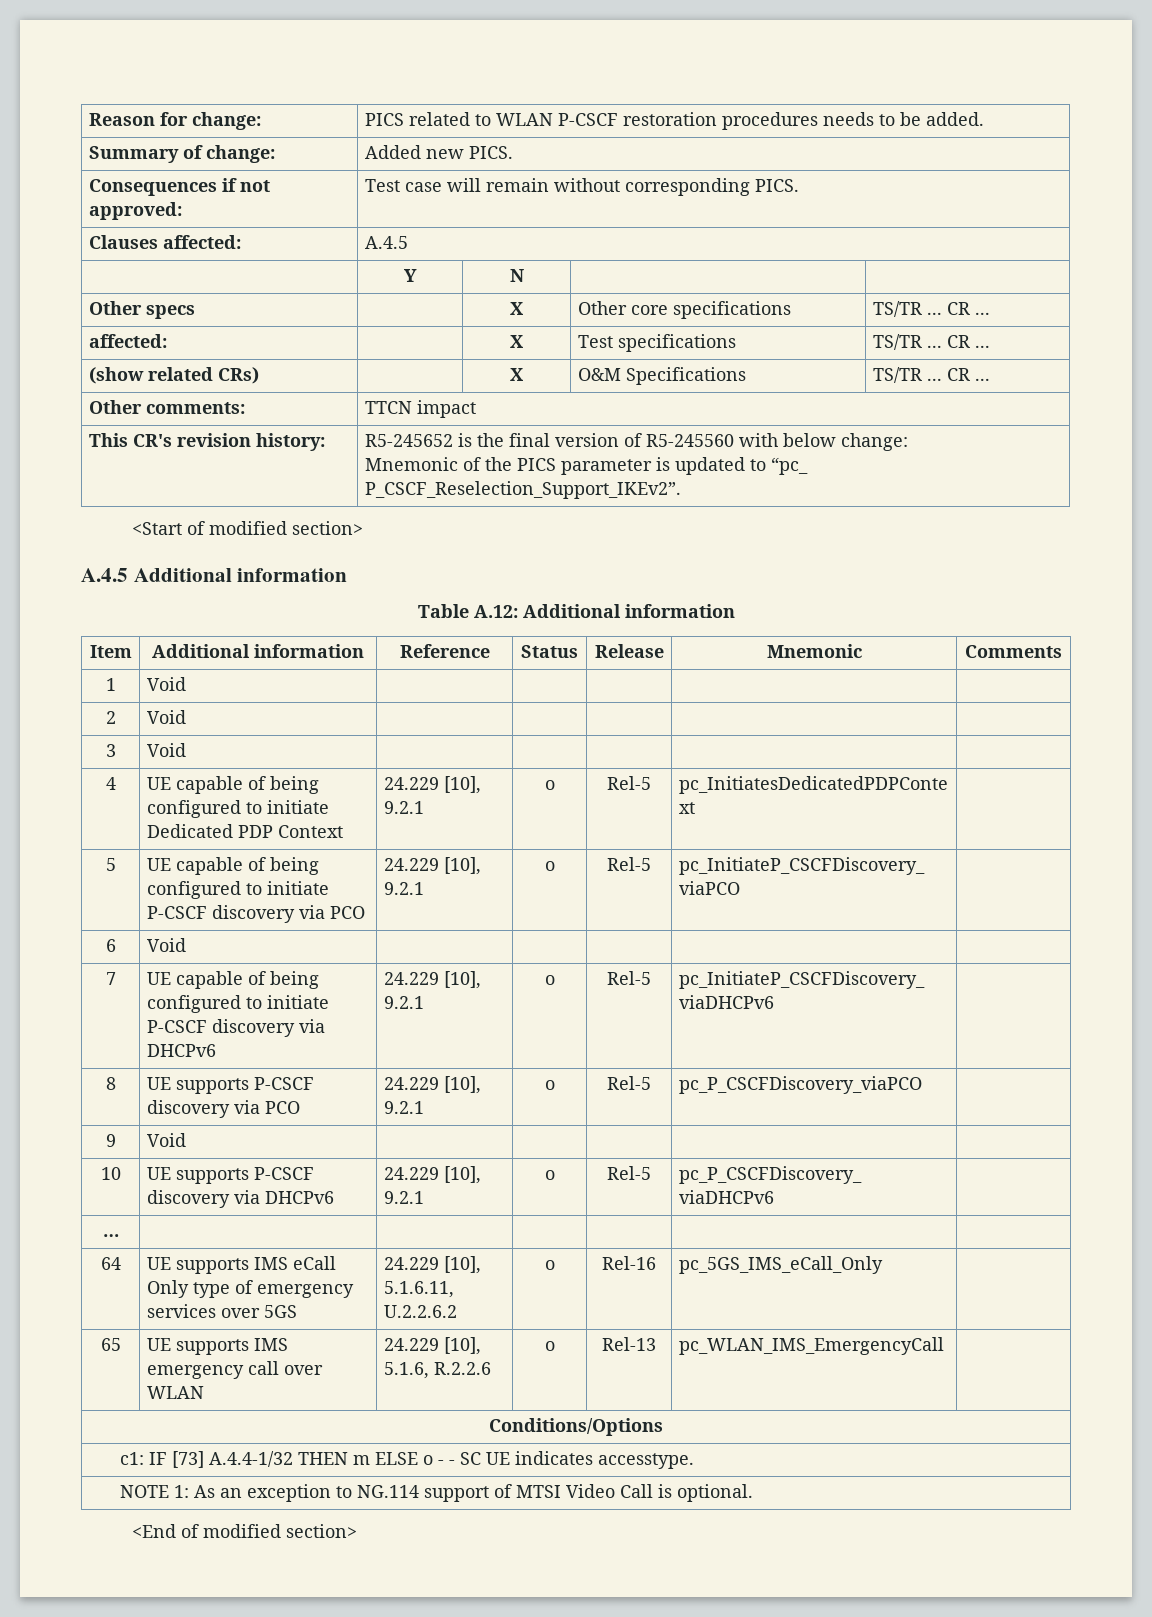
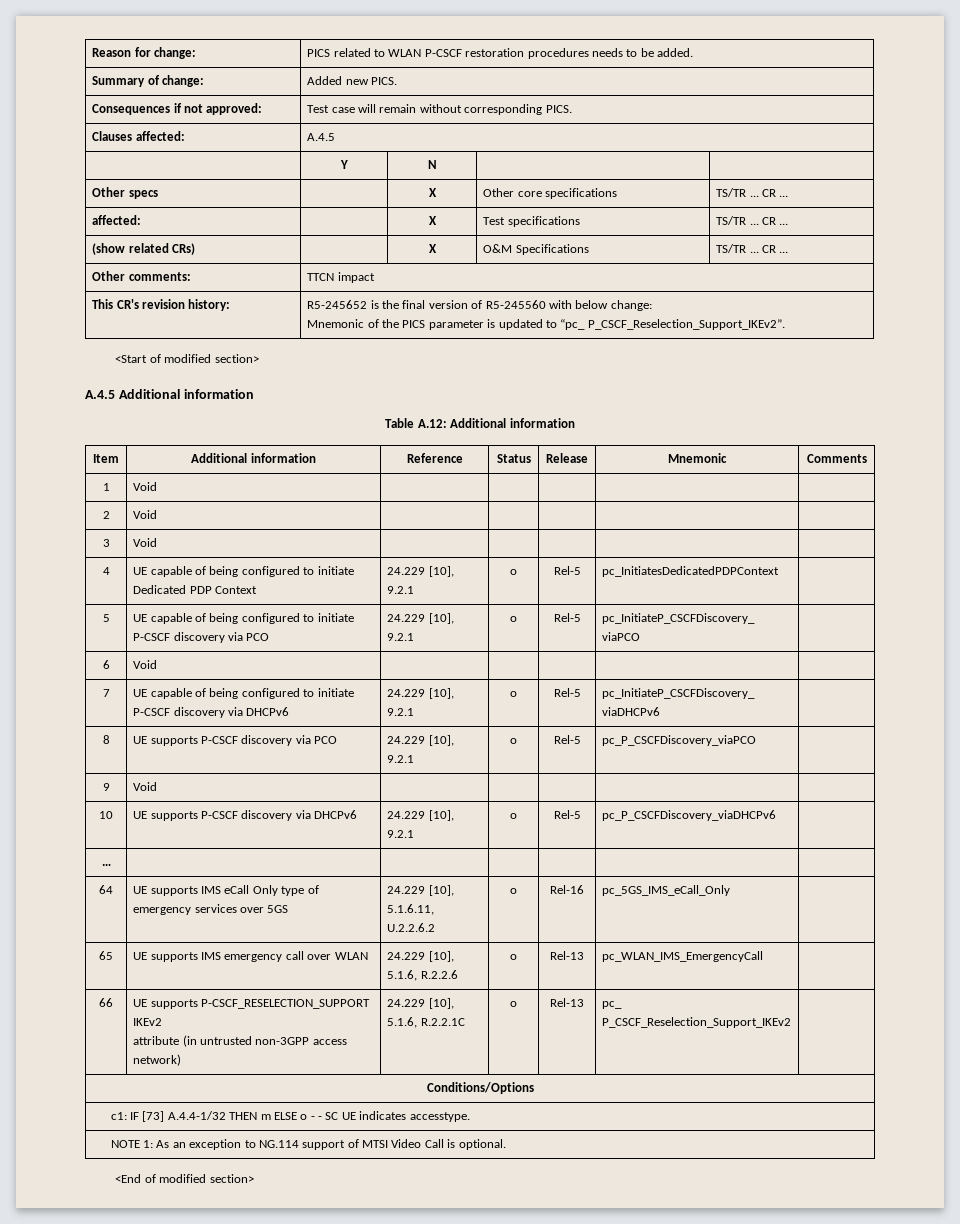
+ 66 | UE supports P-CSCF_RESELECTION_SUPPORT IKEv2
+ attribute (in untrusted non-3GPP access network) | 24.229 [10], 5.1.6, R.2.2.1C | o | Rel-13 | pc_ P_CSCF_Reselection_Support_IKEv2 |

